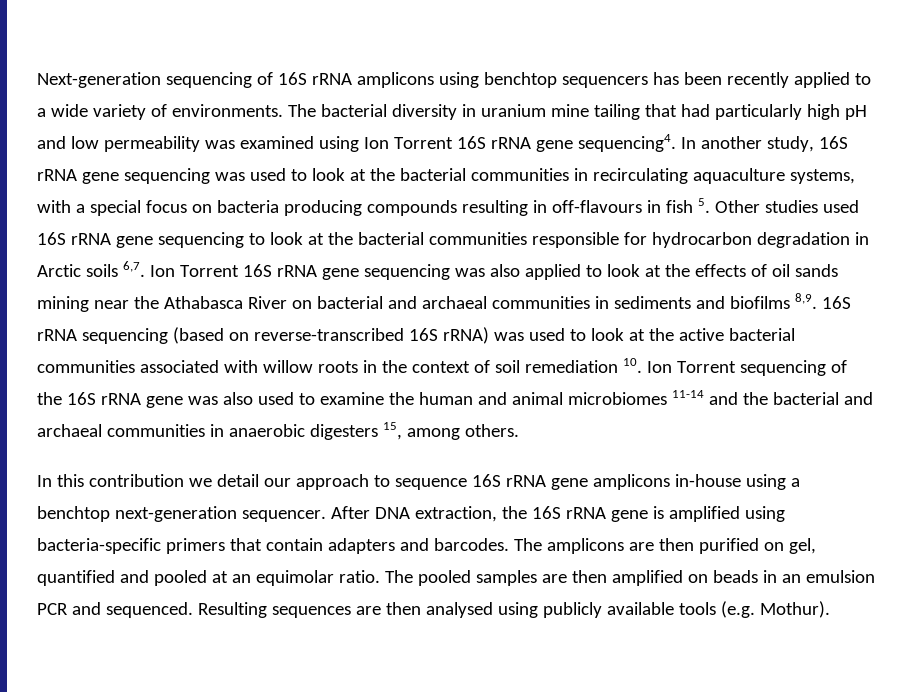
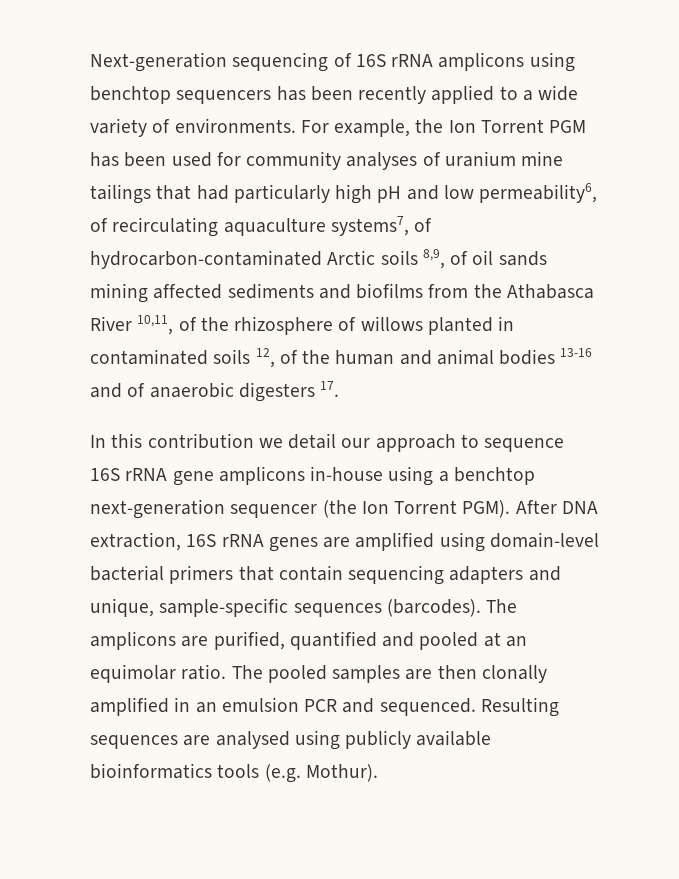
- The bacterial diversity in uranium mine tailing that had particularly high pH and low permeability was examined using Ion Torrent 16S rRNA gene sequencing4. In another study, 16S rRNA gene sequencing was used to look at the bacterial communities in recirculating aquaculture systems, with a special focus on bacteria producing compounds resulting in off-flavours in fish 5. Other studies used 16S rRNA gene sequencing to look at the bacterial communities responsible for hydrocarbon degradation in Arctic soils 6,7. Ion Torrent 16S rRNA gene sequencing was also applied to look at the effects of oil sands mining near the Athabasca River on bacterial and archaeal communities in sediments and biofilms 8,9. 16S rRNA sequencing (based on reverse-transcribed 16S rRNA) was used to look at the active bacterial communities associated with willow roots in the context of soil remediation 10. Ion Torrent sequencing of the 16S rRNA gene was also used to examine the human and animal microbiomes 11-14 and the bacterial and archaeal communities in anaerobic digesters 15, among others.
+ For example, the Ion Torrent PGM has been used for community analyses of uranium mine tailings that had particularly high pH and low permeability6, of recirculating aquaculture systems7, of hydrocarbon-contaminated Arctic soils 8,9, of oil sands mining affected sediments and biofilms from the Athabasca River 10,11, of the rhizosphere of willows planted in contaminated soils 12, of the human and animal bodies 13-16 and of anaerobic digesters 17.
- In this contribution we detail our approach to sequence 16S rRNA gene amplicons in-house using a benchtop next-generation sequencer.
+ In this contribution we detail our approach to sequence 16S rRNA gene amplicons in-house using a benchtop next-generation sequencer (the Ion Torrent PGM).
- After DNA extraction, the 16S rRNA gene is amplified using bacteria-specific primers that contain adapters and barcodes. The amplicons are then purified on gel, quantified and pooled at an equimolar ratio.
+ After DNA extraction, 16S rRNA genes are amplified using domain-level bacterial primers that contain sequencing adapters and unique, sample-specific sequences (barcodes). The amplicons are purified, quantified and pooled at an equimolar ratio.
- The pooled samples are then amplified on beads in an emulsion PCR and sequenced.
+ The pooled samples are then clonally amplified in an emulsion PCR and sequenced.
- Resulting sequences are then analysed using publicly available tools (e.g. Mothur).
+ Resulting sequences are analysed using publicly available bioinformatics tools (e.g. Mothur).

